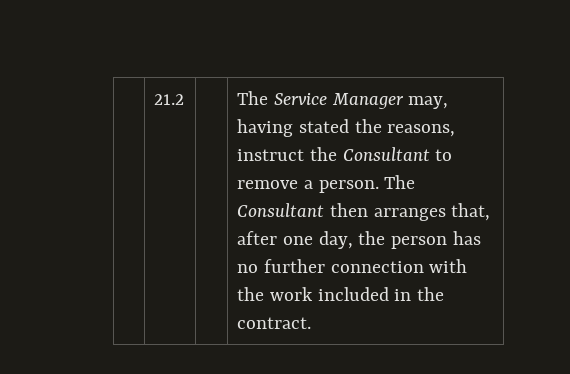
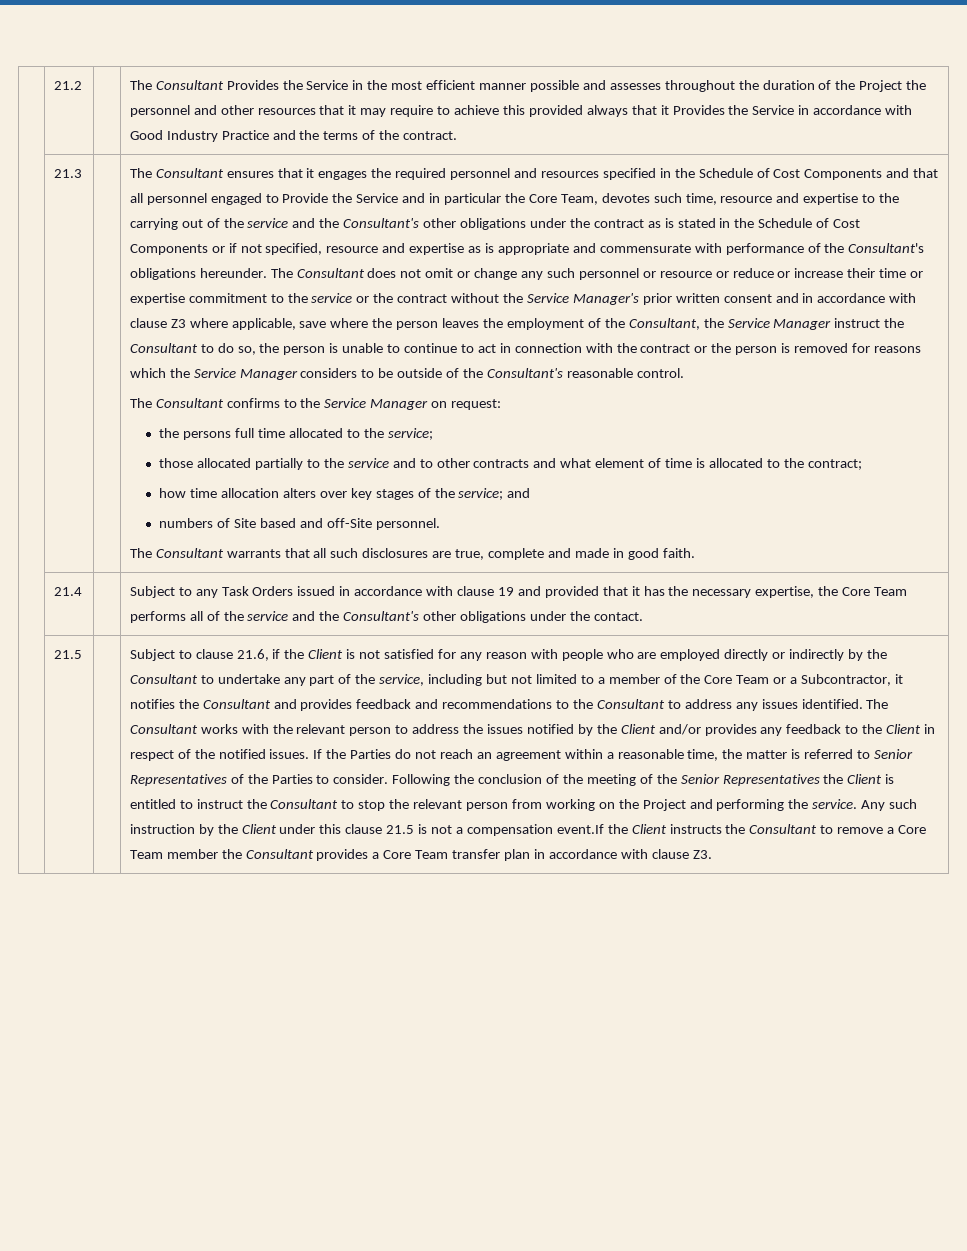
- The Service Manager may, having stated the reasons, instruct the Consultant to remove a person. The Consultant then arranges that, after one day, the person has no further connection with the work included in the contract.
+ The Consultant Provides the Service in the most efficient manner possible and assesses throughout the duration of the Project the personnel and other resources that it may require to achieve this provided always that it Provides the Service in accordance with Good Industry Practice and the terms of the contract.
+ | 21.3 | | The Consultant ensures that it engages the required personnel and resources specified in the Schedule of Cost Components and that all personnel engaged to Provide the Service and in particular the Core Team, devotes such time, resource and expertise to the carrying out of the service and the Consultant's other obligations under the contract as is stated in the Schedule of Cost Components or if not specified, resource and expertise as is appropriate and commensurate with performance of the Consultant's obligations hereunder. The Consultant does not omit or change any such personnel or resource or reduce or increase their time or expertise commitment to the service or the contract without the Service Manager's prior written consent and in accordance with clause Z3 where applicable, save where the person leaves the employment of the Consultant, the Service Manager instruct the Consultant to do so, the person is unable to continue to act in connection with the contract or the person is removed for reasons which the Service Manager considers to be outside of the Consultant's reasonable control.
+ The Consultant confirms to the Service Manager on request:
+ the persons full time allocated to the service;
+ those allocated partially to the service and to other contracts and what element of time is allocated to the contract;
+ how time allocation alters over key stages of the service; and
+ numbers of Site based and off-Site personnel.
+ The Consultant warrants that all such disclosures are true, complete and made in good faith.
+ | 21.4 | | Subject to any Task Orders issued in accordance with clause 19 and provided that it has the necessary expertise, the Core Team performs all of the service and the Consultant's other obligations under the contact.
+ | 21.5 | | Subject to clause 21.6, if the Client is not satisfied for any reason with people who are employed directly or indirectly by the Consultant to undertake any part of the service, including but not limited to a member of the Core Team or a Subcontractor, it notifies the Consultant and provides feedback and recommendations to the Consultant to address any issues identified. The Consultant works with the relevant person to address the issues notified by the Client and/or provides any feedback to the Client in respect of the notified issues. If the Parties do not reach an agreement within a reasonable time, the matter is referred to Senior Representatives of the Parties to consider. Following the conclusion of the meeting of the Senior Representatives the Client is entitled to instruct the Consultant to stop the relevant person from working on the Project and performing the service. Any such instruction by the Client under this clause 21.5 is not a compensation event.If the Client instructs the Consultant to remove a Core Team member the Consultant provides a Core Team transfer plan in accordance with clause Z3.

